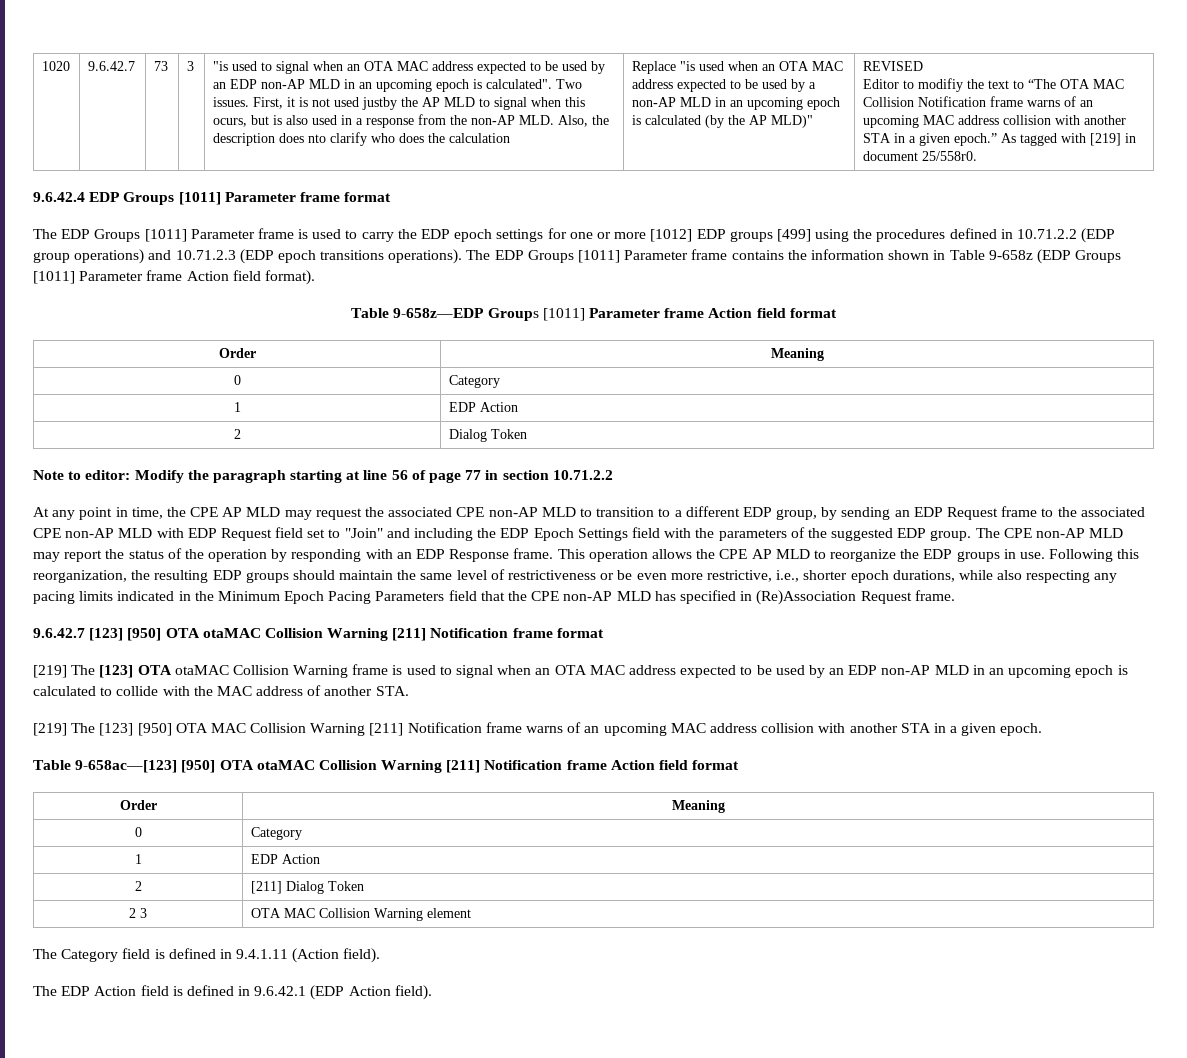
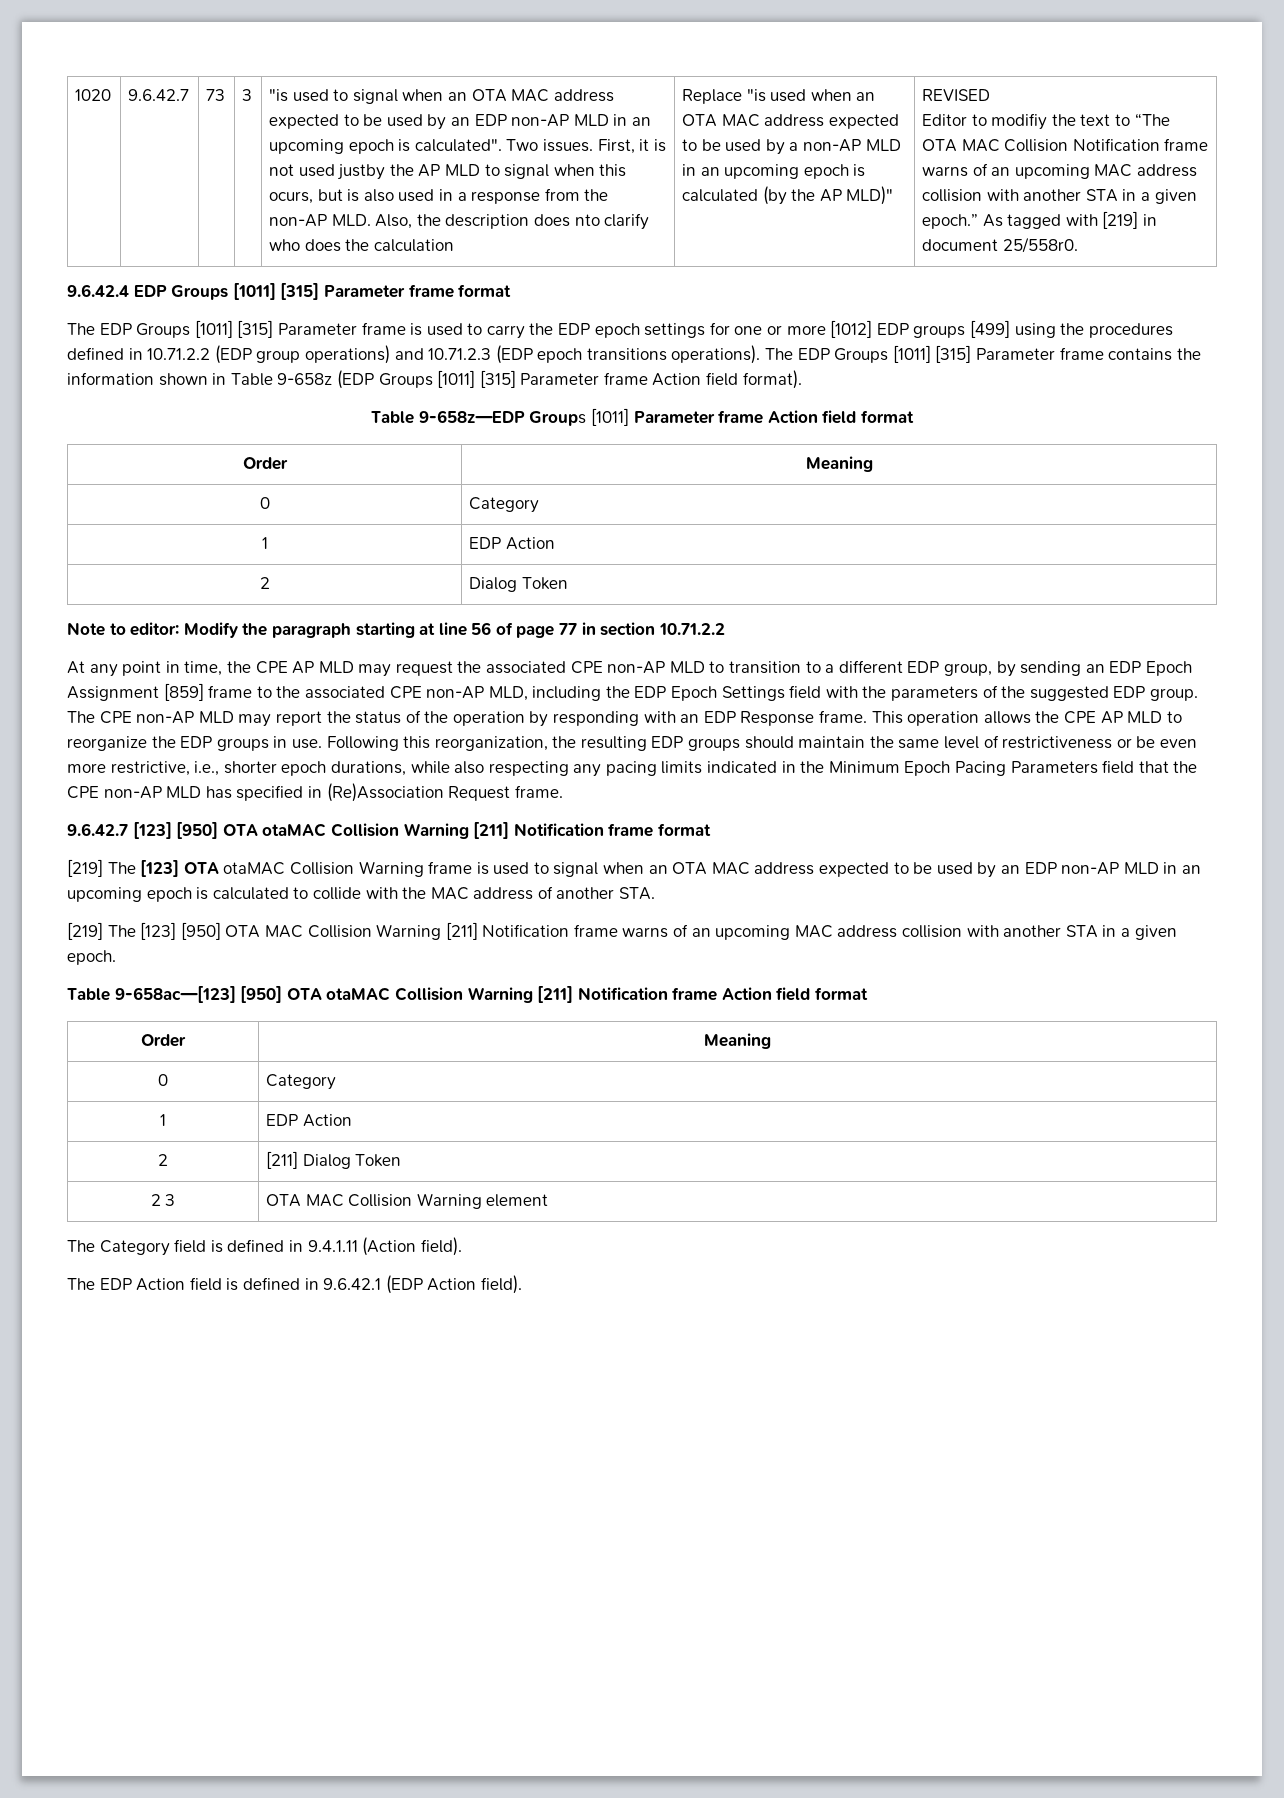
- 9.6.42.4 EDP Groups [1011] Parameter frame format
+ 9.6.42.4 EDP Groups [1011] [315] Parameter frame format
- The EDP Groups [1011] Parameter frame is used to carry the EDP epoch settings for one or more [1012] EDP groups [499] using the procedures defined in 10.71.2.2 (EDP group operations) and 10.71.2.3 (EDP epoch transitions operations).
+ The EDP Groups [1011] [315] Parameter frame is used to carry the EDP epoch settings for one or more [1012] EDP groups [499] using the procedures defined in 10.71.2.2 (EDP group operations) and 10.71.2.3 (EDP epoch transitions operations).
- The EDP Groups [1011] Parameter frame contains the information shown in Table 9-658z (EDP Groups [1011] Parameter frame Action field format).
+ The EDP Groups [1011] [315] Parameter frame contains the information shown in Table 9-658z (EDP Groups [1011] [315] Parameter frame Action field format).
- At any point in time, the CPE AP MLD may request the associated CPE non-AP MLD to transition to a different EDP group, by sending an EDP Request frame to the associated CPE non-AP MLD with EDP Request field set to "Join" and including the EDP Epoch Settings field with the parameters of the suggested EDP group.
+ At any point in time, the CPE AP MLD may request the associated CPE non-AP MLD to transition to a different EDP group, by sending an EDP Epoch Assignment [859] frame to the associated CPE non-AP MLD, including the EDP Epoch Settings field with the parameters of the suggested EDP group.

